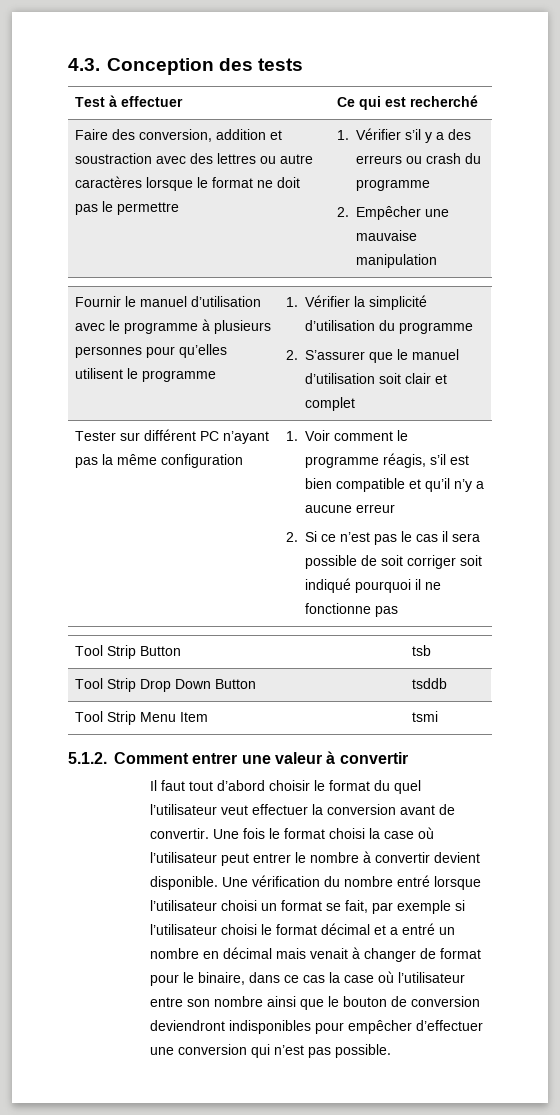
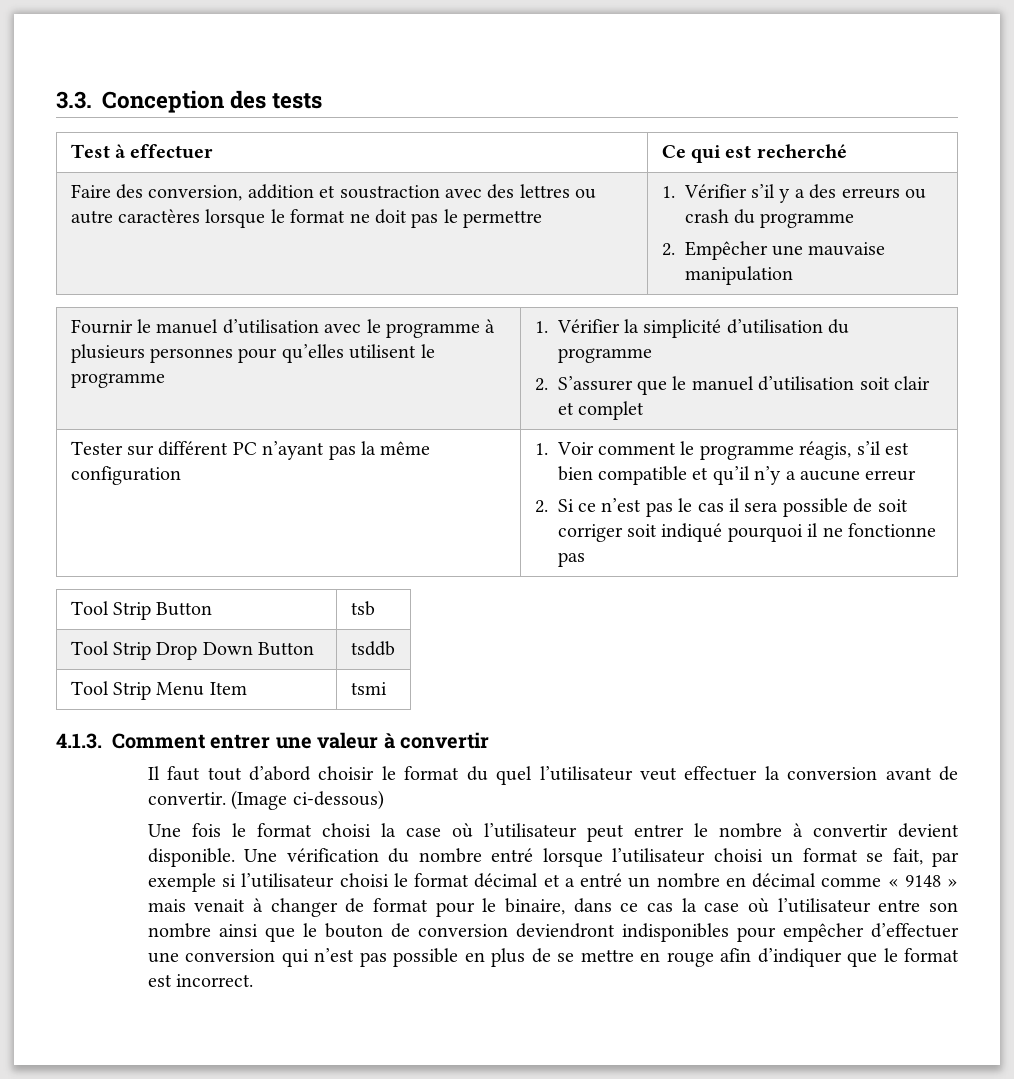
- 4.3. Conception des tests
+ 3.3. Conception des tests
- 5.1.2. Comment entrer une valeur à convertir
+ 4.1.3. Comment entrer une valeur à convertir
- Il faut tout d’abord choisir le format du quel l’utilisateur veut effectuer la conversion avant de convertir. Une fois le format choisi la case où l’utilisateur peut entrer le nombre à convertir devient disponible.
+ Il faut tout d’abord choisir le format du quel l’utilisateur veut effectuer la conversion avant de convertir. (Image ci-dessous)
+ Une fois le format choisi la case où l’utilisateur peut entrer le nombre à convertir devient disponible.
- Une vérification du nombre entré lorsque l’utilisateur choisi un format se fait, par exemple si l’utilisateur choisi le format décimal et a entré un nombre en décimal mais venait à changer de format pour le binaire, dans ce cas la case où l’utilisateur entre son nombre ainsi que le bouton de conversion deviendront indisponibles pour empêcher d’effectuer une conversion qui n’est pas possible.
+ Une vérification du nombre entré lorsque l’utilisateur choisi un format se fait, par exemple si l’utilisateur choisi le format décimal et a entré un nombre en décimal comme « 9148 » mais venait à changer de format pour le binaire, dans ce cas la case où l’utilisateur entre son nombre ainsi que le bouton de conversion deviendront indisponibles pour empêcher d’effectuer une conversion qui n’est pas possible en plus de se mettre en rouge afin d’indiquer que le format est incorrect.

